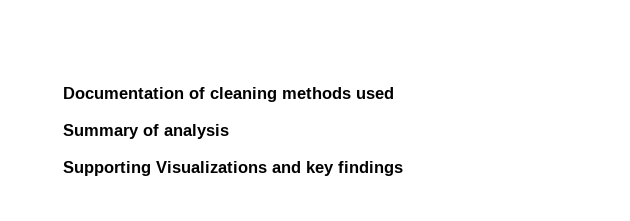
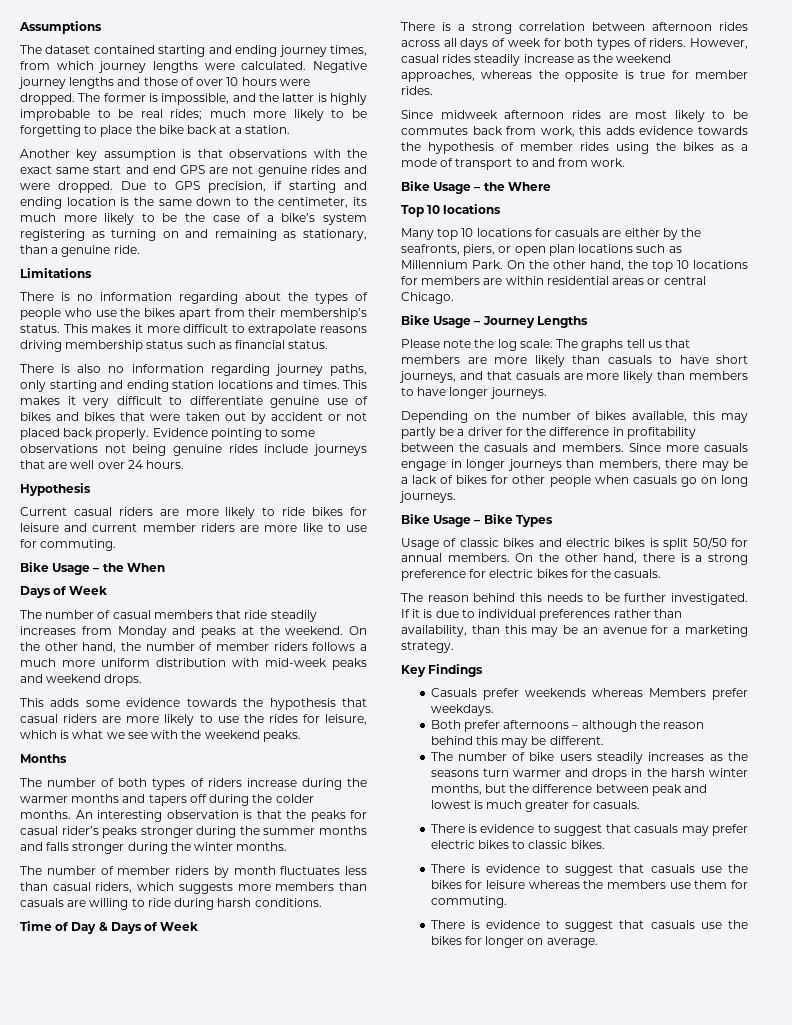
- Documentation of cleaning methods used
- Summary of analysis
- Supporting Visualizations and key findings
+ Assumptions
+ The dataset contained starting and ending journey times, from which journey lengths were calculated. Negative journey lengths and those of over 10 hours were dropped. The former is impossible, and the latter is highly improbable to be real rides; much more likely to be forgetting to place the bike back at a station.
+ Another key assumption is that observations with the exact same start and end GPS are not genuine rides and were dropped. Due to GPS precision, if starting and ending location is the same down to the centimeter, its much more likely to be the case of a bike’s system registering as turning on and remaining as stationary, than a genuine ride.
+ Limitations
+ There is no information regarding about the types of people who use the bikes apart from their membership’s status. This makes it more difficult to extrapolate reasons driving membership status such as financial status.
+ There is also no information regarding journey paths, only starting and ending station locations and times. This makes it very difficult to differentiate genuine use of bikes and bikes that were taken out by accident or not placed back properly. Evidence pointing to some observations not being genuine rides include journeys that are well over 24 hours.
+ Hypothesis
+ Current casual riders are more likely to ride bikes for leisure and current member riders are more like to use for commuting.
+ Bike Usage – the When
+ Days of Week
+ The number of casual members that ride steadily increases from Monday and peaks at the weekend. On the other hand, the number of member riders follows a much more uniform distribution with mid-week peaks and weekend drops.
+ This adds some evidence towards the hypothesis that casual riders are more likely to use the rides for leisure, which is what we see with the weekend peaks.
+ Months
+ The number of both types of riders increase during the warmer months and tapers off during the colder months. An interesting observation is that the peaks for casual rider’s peaks stronger during the summer months and falls stronger during the winter months.
+ The number of member riders by month fluctuates less than casual riders, which suggests more members than casuals are willing to ride during harsh conditions.
+ Time of Day & Days of Week
+ There is a strong correlation between afternoon rides across all days of week for both types of riders. However, casual rides steadily increase as the weekend approaches, whereas the opposite is true for member rides.
+ Since midweek afternoon rides are most likely to be commutes back from work, this adds evidence towards the hypothesis of member rides using the bikes as a mode of transport to and from work.
+ Bike Usage – the Where
+ Top 10 locations
+ Many top 10 locations for casuals are either by the seafronts, piers, or open plan locations such as Millennium Park. On the other hand, the top 10 locations for members are within residential areas or central Chicago.
+ Bike Usage – Journey Lengths
+ Please note the log scale. The graphs tell us that members are more likely than casuals to have short journeys, and that casuals are more likely than members to have longer journeys.
+ Depending on the number of bikes available, this may partly be a driver for the difference in profitability between the casuals and members. Since more casuals engage in longer journeys than members, there may be a lack of bikes for other people when casuals go on long journeys.
+ Bike Usage – Bike Types
+ Usage of classic bikes and electric bikes is split 50/50 for annual members. On the other hand, there is a strong preference for electric bikes for the casuals.
+ The reason behind this needs to be further investigated. If it is due to individual preferences rather than availability, than this may be an avenue for a marketing strategy.
+ Key Findings
+ Casuals prefer weekends whereas Members prefer weekdays.
+ Both prefer afternoons – although the reason behind this may be different.
+ The number of bike users steadily increases as the seasons turn warmer and drops in the harsh winter months, but the difference between peak and lowest is much greater for casuals.
+ There is evidence to suggest that casuals may prefer electric bikes to classic bikes.
+ There is evidence to suggest that casuals use the bikes for leisure whereas the members use them for commuting.
+ There is evidence to suggest that casuals use the bikes for longer on average.

